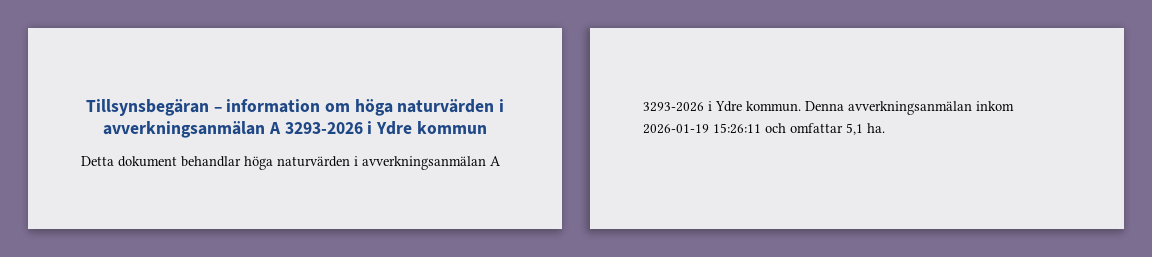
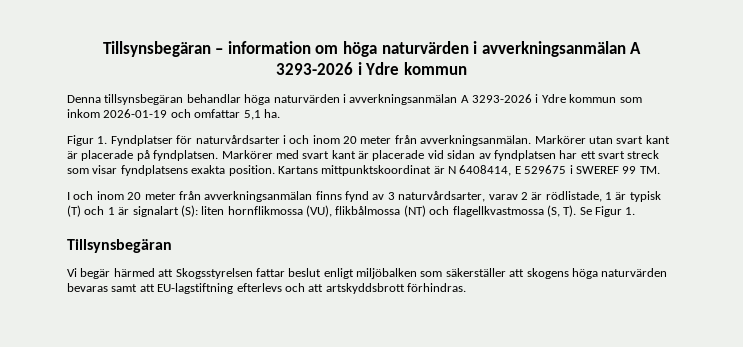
- Detta dokument behandlar höga naturvärden i avverkningsanmälan A 3293-2026 i Ydre kommun. Denna avverkningsanmälan inkom 2026-01-19 15:26:11 och omfattar 5,1 ha.
+ Denna tillsynsbegäran behandlar höga naturvärden i avverkningsanmälan A 3293-2026 i Ydre kommun som inkom 2026-01-19 och omfattar 5,1 ha.
+ Figur 1. Fyndplatser för naturvårdsarter i och inom 20 meter från avverkningsanmälan. Markörer utan svart kant är placerade på fyndplatsen. Markörer med svart kant är placerade vid sidan av fyndplatsen har ett svart streck som visar fyndplatsens exakta position. Kartans mittpunktskoordinat är N 6408414, E 529675 i SWEREF 99 TM.
+ I och inom 20 meter från avverkningsanmälan finns fynd av 3 naturvårdsarter, varav 2 är rödlistade, 1 är typisk (T) och 1 är signalart (S): liten hornflikmossa (VU), flikbålmossa (NT) och flagellkvastmossa (S, T). Se Figur 1.
+ Tillsynsbegäran
+ Vi begär härmed att Skogsstyrelsen fattar beslut enligt miljöbalken som säkerställer att skogens höga naturvärden bevaras samt att EU-lagstiftning efterlevs och att artskyddsbrott förhindras.

